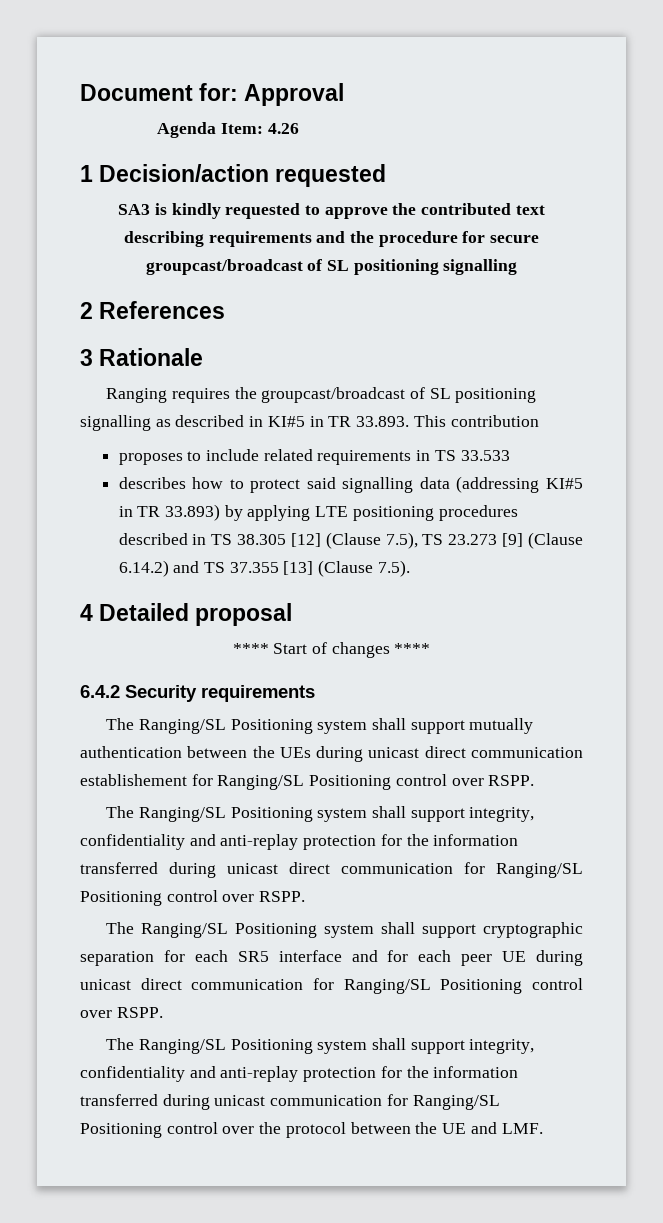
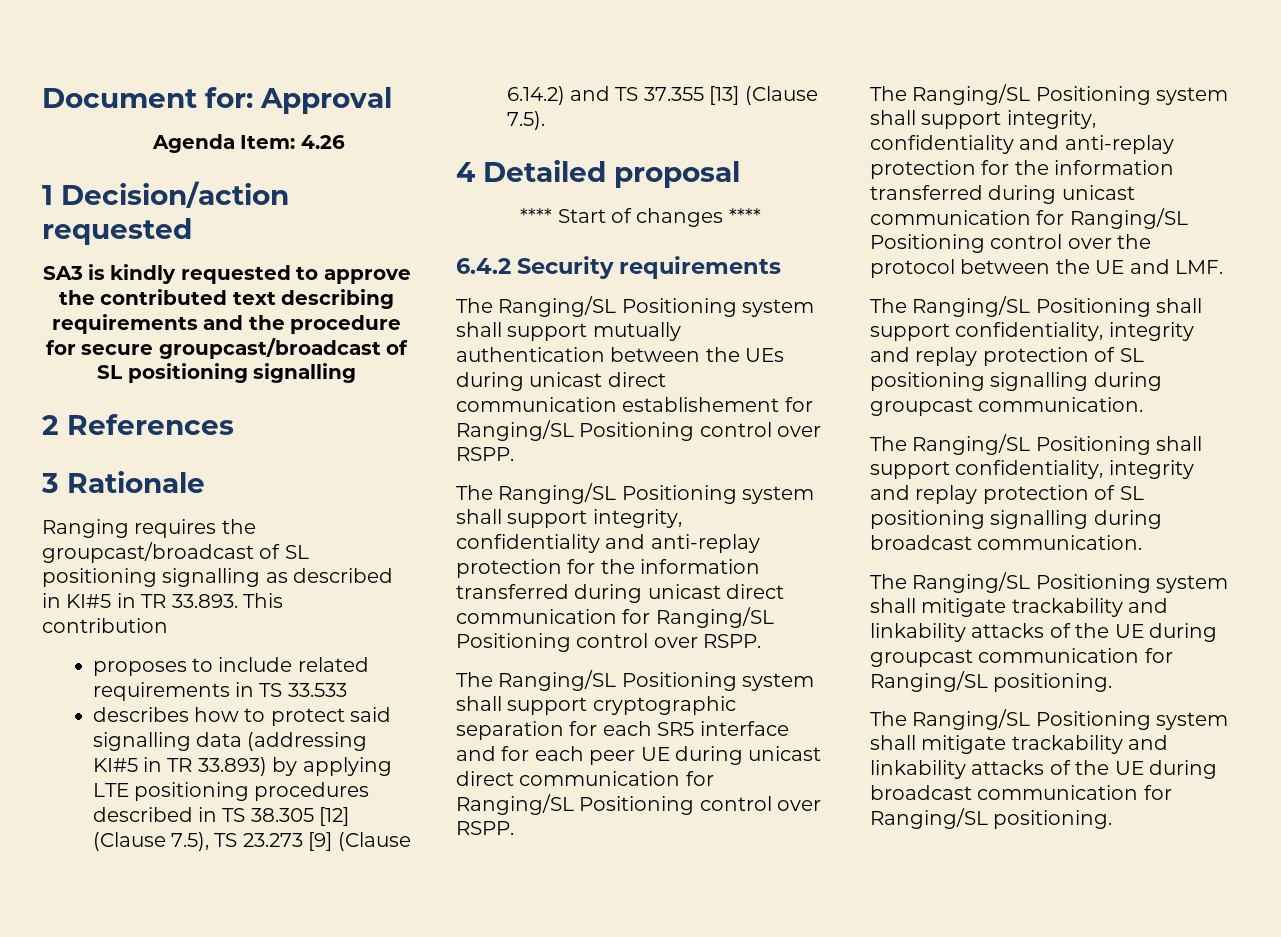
+ The Ranging/SL Positioning shall support confidentiality, integrity and replay protection of SL positioning signalling during groupcast communication.
+ The Ranging/SL Positioning shall support confidentiality, integrity and replay protection of SL positioning signalling during broadcast communication.
+ The Ranging/SL Positioning system shall mitigate trackability and linkability attacks of the UE during groupcast communication for Ranging/SL positioning.
+ The Ranging/SL Positioning system shall mitigate trackability and linkability attacks of the UE during broadcast communication for Ranging/SL positioning.

